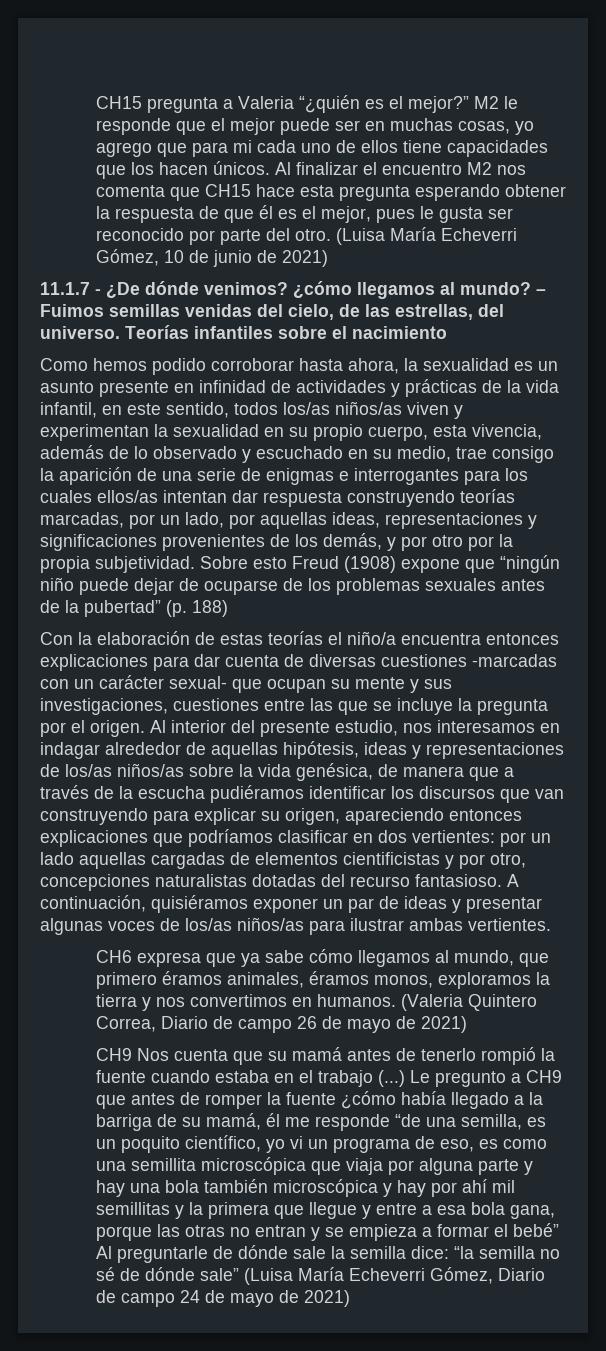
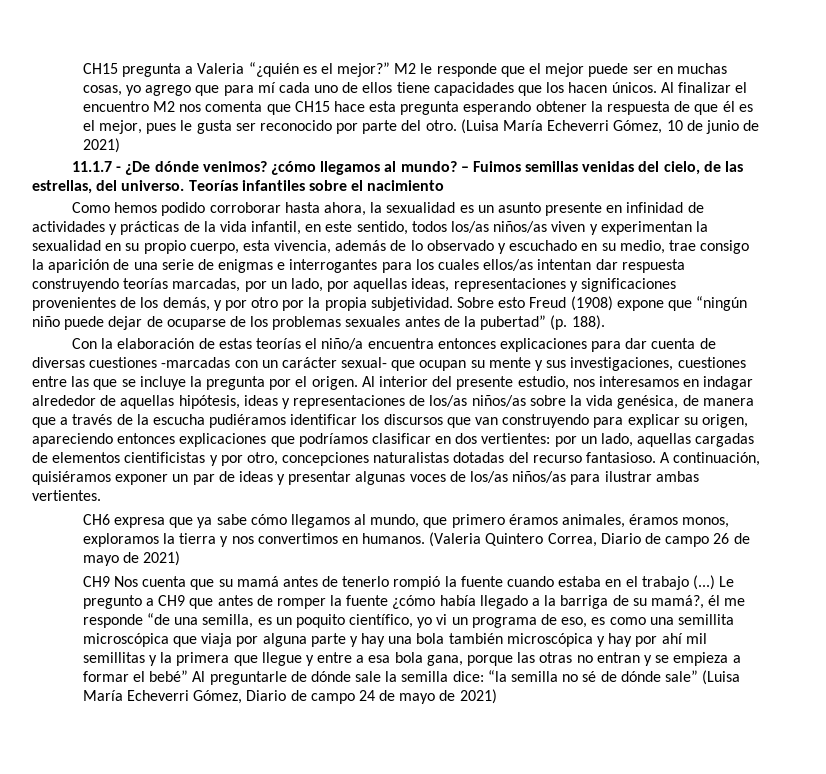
- M2 le responde que el mejor puede ser en muchas cosas, yo agrego que para mi cada uno de ellos tiene capacidades que los hacen únicos.
+ M2 le responde que el mejor puede ser en muchas cosas, yo agrego que para mí cada uno de ellos tiene capacidades que los hacen únicos.
- Sobre esto Freud (1908) expone que “ningún niño puede dejar de ocuparse de los problemas sexuales antes de la pubertad” (p. 188)
+ Sobre esto Freud (1908) expone que “ningún niño puede dejar de ocuparse de los problemas sexuales antes de la pubertad” (p. 188).
- por un lado aquellas cargadas de elementos cientificistas y por otro, concepciones naturalistas dotadas del recurso fantasioso.
+ por un lado, aquellas cargadas de elementos cientificistas y por otro, concepciones naturalistas dotadas del recurso fantasioso.
- Le pregunto a CH9 que antes de romper la fuente ¿cómo había llegado a la barriga de su mamá, él me responde “de una semilla, es un poquito científico, yo vi un programa de eso, es como una semillita microscópica que viaja por alguna parte y hay una bola también microscópica y hay por ahí mil semillitas y la primera que llegue y entre a esa bola gana, porque las otras no entran y se empieza a formar el bebé” Al preguntarle de dónde sale la semilla dice:
+ Le pregunto a CH9 que antes de romper la fuente ¿cómo había llegado a la barriga de su mamá?, él me responde “de una semilla, es un poquito científico, yo vi un programa de eso, es como una semillita microscópica que viaja por alguna parte y hay una bola también microscópica y hay por ahí mil semillitas y la primera que llegue y entre a esa bola gana, porque las otras no entran y se empieza a formar el bebé” Al preguntarle de dónde sale la semilla dice:

